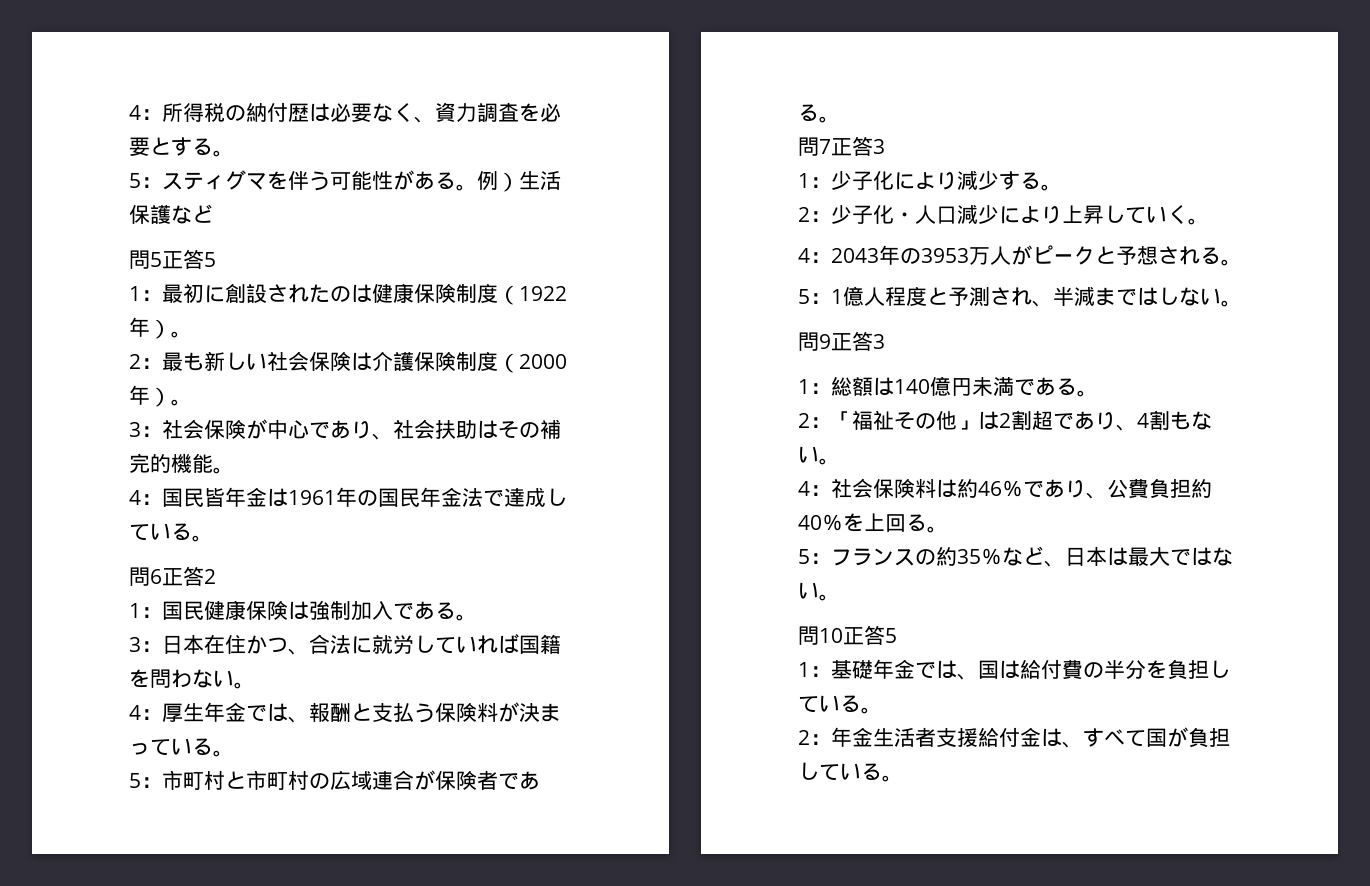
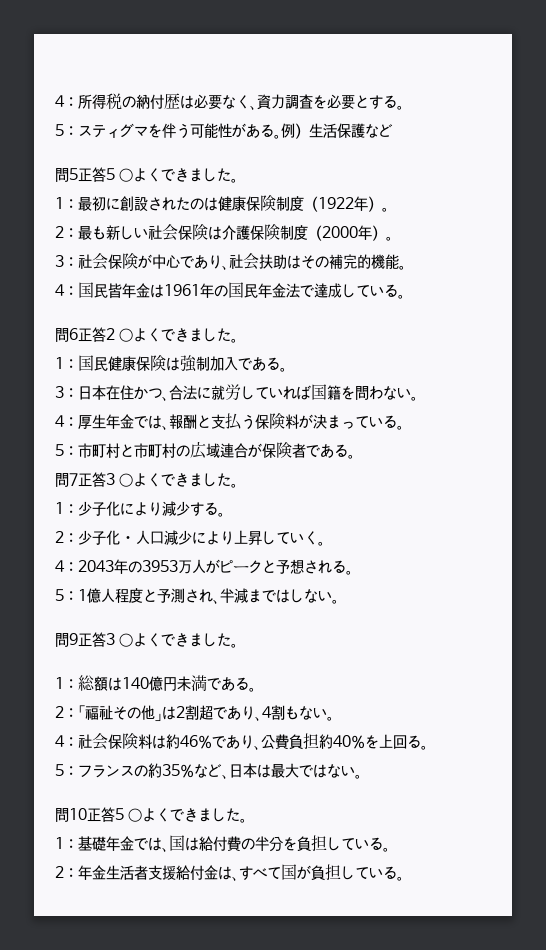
- 問5正答5
+ 問5正答5 ○よくできました。
- 問6正答2
+ 問6正答2 ○よくできました。
- 問7正答3
+ 問7正答3 ○よくできました。
- 問9正答3
+ 問9正答3 ○よくできました。
- 問10正答5
+ 問10正答5 ○よくできました。

